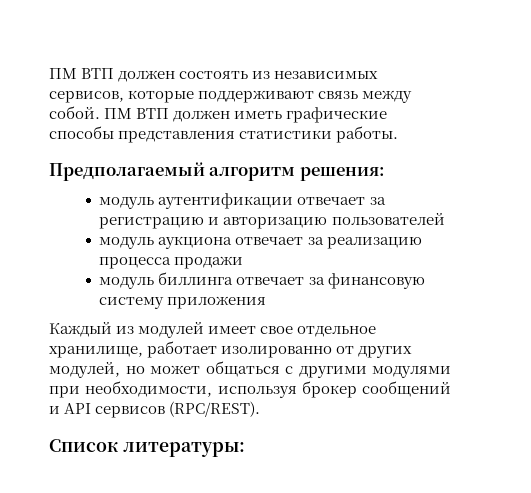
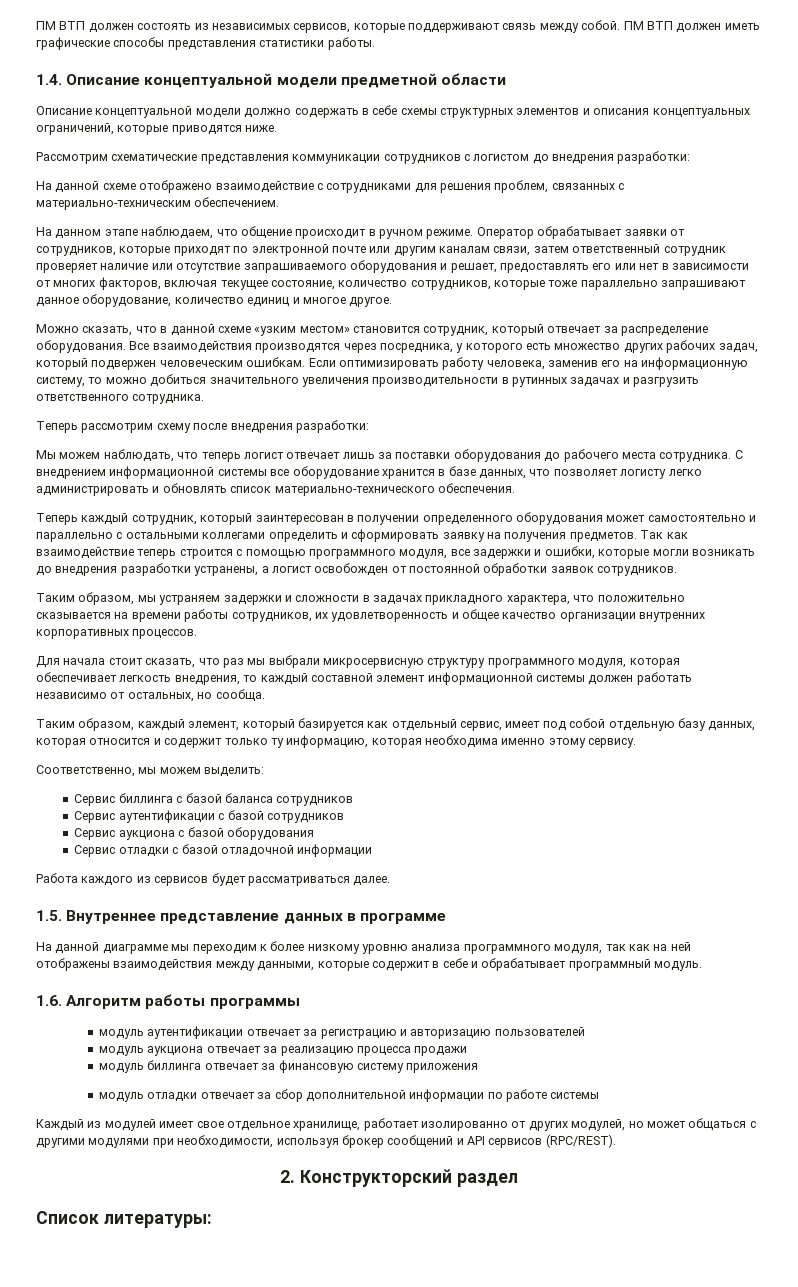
- Предполагаемый алгоритм решения:
+ 1.4. Описание концептуальной модели предметной области
+ Описание концептуальной модели должно содержать в себе схемы структурных элементов и описания концептуальных ограничений, которые приводятся ниже.
+ Рассмотрим схематические представления коммуникации сотрудников с логистом до внедрения разработки:
+ На данной схеме отображено взаимодействие с сотрудниками для решения проблем, связанных с материально-техническим обеспечением.
+ На данном этапе наблюдаем, что общение происходит в ручном режиме. Оператор обрабатывает заявки от сотрудников, которые приходят по электронной почте или другим каналам связи, затем ответственный сотрудник проверяет наличие или отсутствие запрашиваемого оборудования и решает, предоставлять его или нет в зависимости от многих факторов, включая текущее состояние, количество сотрудников, которые тоже параллельно запрашивают данное оборудование, количество единиц и многое другое.
+ Можно сказать, что в данной схеме «узким местом» становится сотрудник, который отвечает за распределение оборудования. Все взаимодействия производятся через посредника, у которого есть множество других рабочих задач, который подвержен человеческим ошибкам. Если оптимизировать работу человека, заменив его на информационную систему, то можно добиться значительного увеличения производительности в рутинных задачах и разгрузить ответственного сотрудника.
+ Теперь рассмотрим схему после внедрения разработки:
+ Мы можем наблюдать, что теперь логист отвечает лишь за поставки оборудования до рабочего места сотрудника. С внедрением информационной системы все оборудование хранится в базе данных, что позволяет логисту легко администрировать и обновлять список материально-технического обеспечения.
+ Теперь каждый сотрудник, который заинтересован в получении определенного оборудования может самостоятельно и параллельно с остальными коллегами определить и сформировать заявку на получения предметов. Так как взаимодействие теперь строится с помощью программного модуля, все задержки и ошибки, которые могли возникать до внедрения разработки устранены, а логист освобожден от постоянной обработки заявок сотрудников.
+ Таким образом, мы устраняем задержки и сложности в задачах прикладного характера, что положительно сказывается на времени работы сотрудников, их удовлетворенность и общее качество организации внутренних корпоративных процессов.
+ Для начала стоит сказать, что раз мы выбрали микросервисную структуру программного модуля, которая обеспечивает легкость внедрения, то каждый составной элемент информационной системы должен работать независимо от остальных, но сообща.
+ Таким образом, каждый элемент, который базируется как отдельный сервис, имеет под собой отдельную базу данных, которая относится и содержит только ту информацию, которая необходима именно этому сервису.
+ Соответственно, мы можем выделить:
+ Сервис биллинга с базой баланса сотрудников
+ Сервис аутентификации с базой сотрудников
+ Сервис аукциона с базой оборудования
+ Сервис отладки с базой отладочной информации
+ Работа каждого из сервисов будет рассматриваться далее.
+ 1.5. Внутреннее представление данных в программе
+ На данной диаграмме мы переходим к более низкому уровню анализа программного модуля, так как на ней отображены взаимодействия между данными, которые содержит в себе и обрабатывает программный модуль.
+ 1.6. Алгоритм работы программы
+ модуль отладки отвечает за сбор дополнительной информации по работе системы
+ 2. Конструкторский раздел

